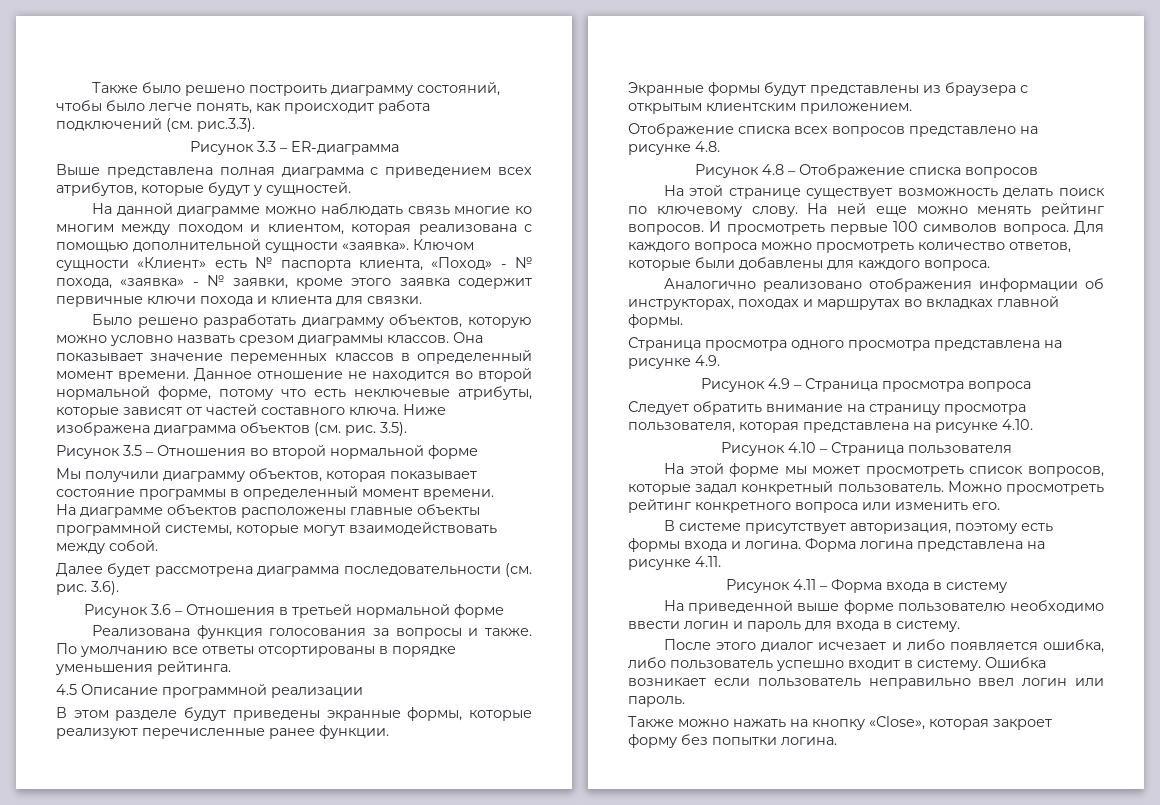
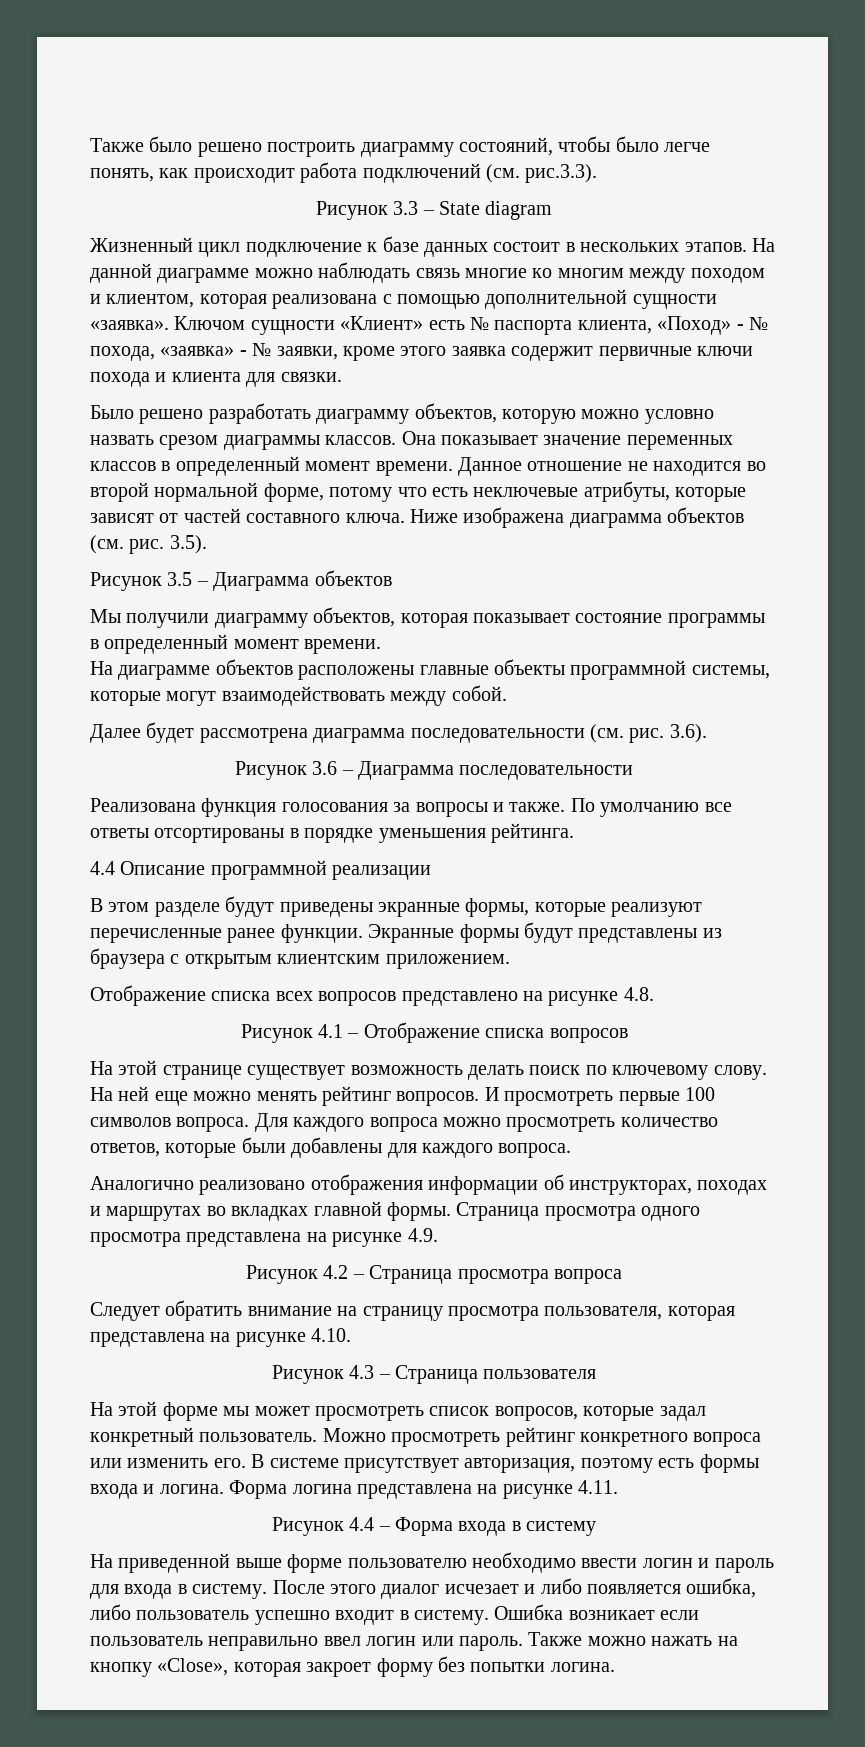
- Рисунок 3.3 – ER-диаграмма
- Выше представлена полная диаграмма с приведением всех атрибутов, которые будут у сущностей.
- На данной диаграмме можно наблюдать связь многие ко многим между походом и клиентом, которая реализована с помощью дополнительной сущности «заявка».
+ Рисунок 3.3 – State diagram
+ Жизненный цикл подключение к базе данных состоит в нескольких этапов. На данной диаграмме можно наблюдать связь многие ко многим между походом и клиентом, которая реализована с помощью дополнительной сущности «заявка».
- Рисунок 3.5 – Отношения во второй нормальной форме
+ Рисунок 3.5 – Диаграмма объектов
- Рисунок 3.6 – Отношения в третьей нормальной форме
+ Рисунок 3.6 – Диаграмма последовательности
- 4.5 Описание программной реализации
+ 4.4 Описание программной реализации
- В этом разделе будут приведены экранные формы, которые реализуют перечисленные ранее функции.
- Экранные формы будут представлены из браузера с открытым клиентским приложением.
+ В этом разделе будут приведены экранные формы, которые реализуют перечисленные ранее функции. Экранные формы будут представлены из браузера с открытым клиентским приложением.
- Рисунок 4.8 – Отображение списка вопросов
+ Рисунок 4.1 – Отображение списка вопросов
- Аналогично реализовано отображения информации об инструкторах, походах и маршрутах во вкладках главной формы.
- Страница просмотра одного просмотра представлена на рисунке 4.9.
+ Аналогично реализовано отображения информации об инструкторах, походах и маршрутах во вкладках главной формы. Страница просмотра одного просмотра представлена на рисунке 4.9.
- Рисунок 4.9 – Страница просмотра вопроса
+ Рисунок 4.2 – Страница просмотра вопроса
- Рисунок 4.10 – Страница пользователя
+ Рисунок 4.3 – Страница пользователя
- Можно просмотреть рейтинг конкретного вопроса или изменить его.
- В системе присутствует авторизация, поэтому есть формы входа и логина.
+ Можно просмотреть рейтинг конкретного вопроса или изменить его. В системе присутствует авторизация, поэтому есть формы входа и логина.
- Рисунок 4.11 – Форма входа в систему
+ Рисунок 4.4 – Форма входа в систему
- На приведенной выше форме пользователю необходимо ввести логин и пароль для входа в систему.
- После этого диалог исчезает и либо появляется ошибка, либо пользователь успешно входит в систему.
+ На приведенной выше форме пользователю необходимо ввести логин и пароль для входа в систему. После этого диалог исчезает и либо появляется ошибка, либо пользователь успешно входит в систему.
- Ошибка возникает если пользователь неправильно ввел логин или пароль.
- Также можно нажать на кнопку «Close», которая закроет форму без попытки логина.
+ Ошибка возникает если пользователь неправильно ввел логин или пароль. Также можно нажать на кнопку «Close», которая закроет форму без попытки логина.

